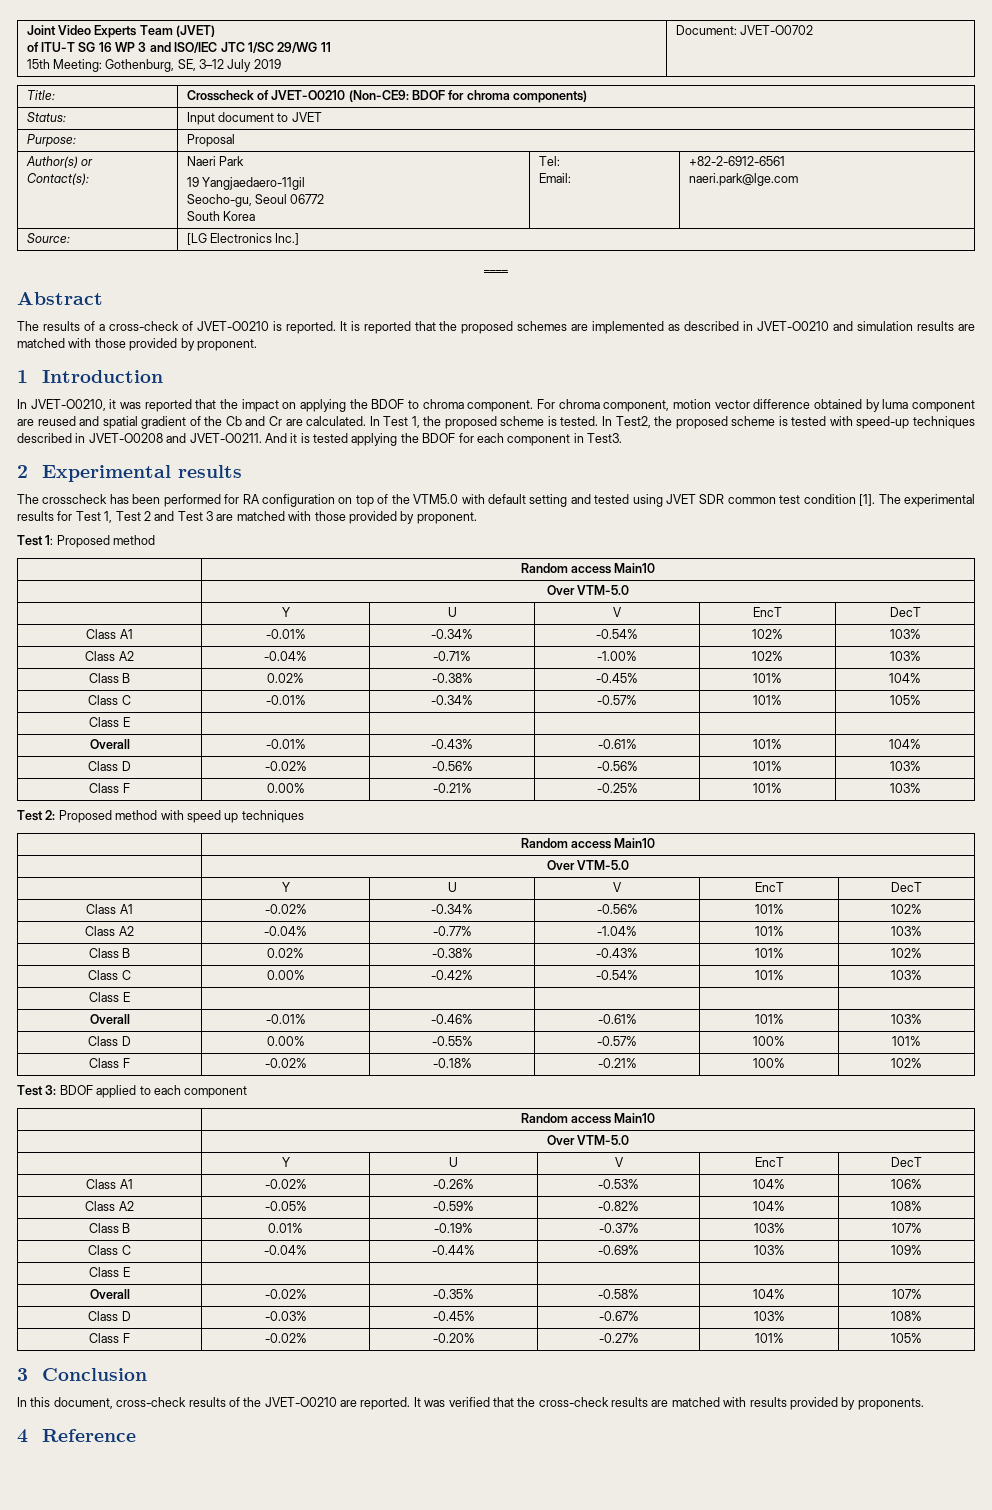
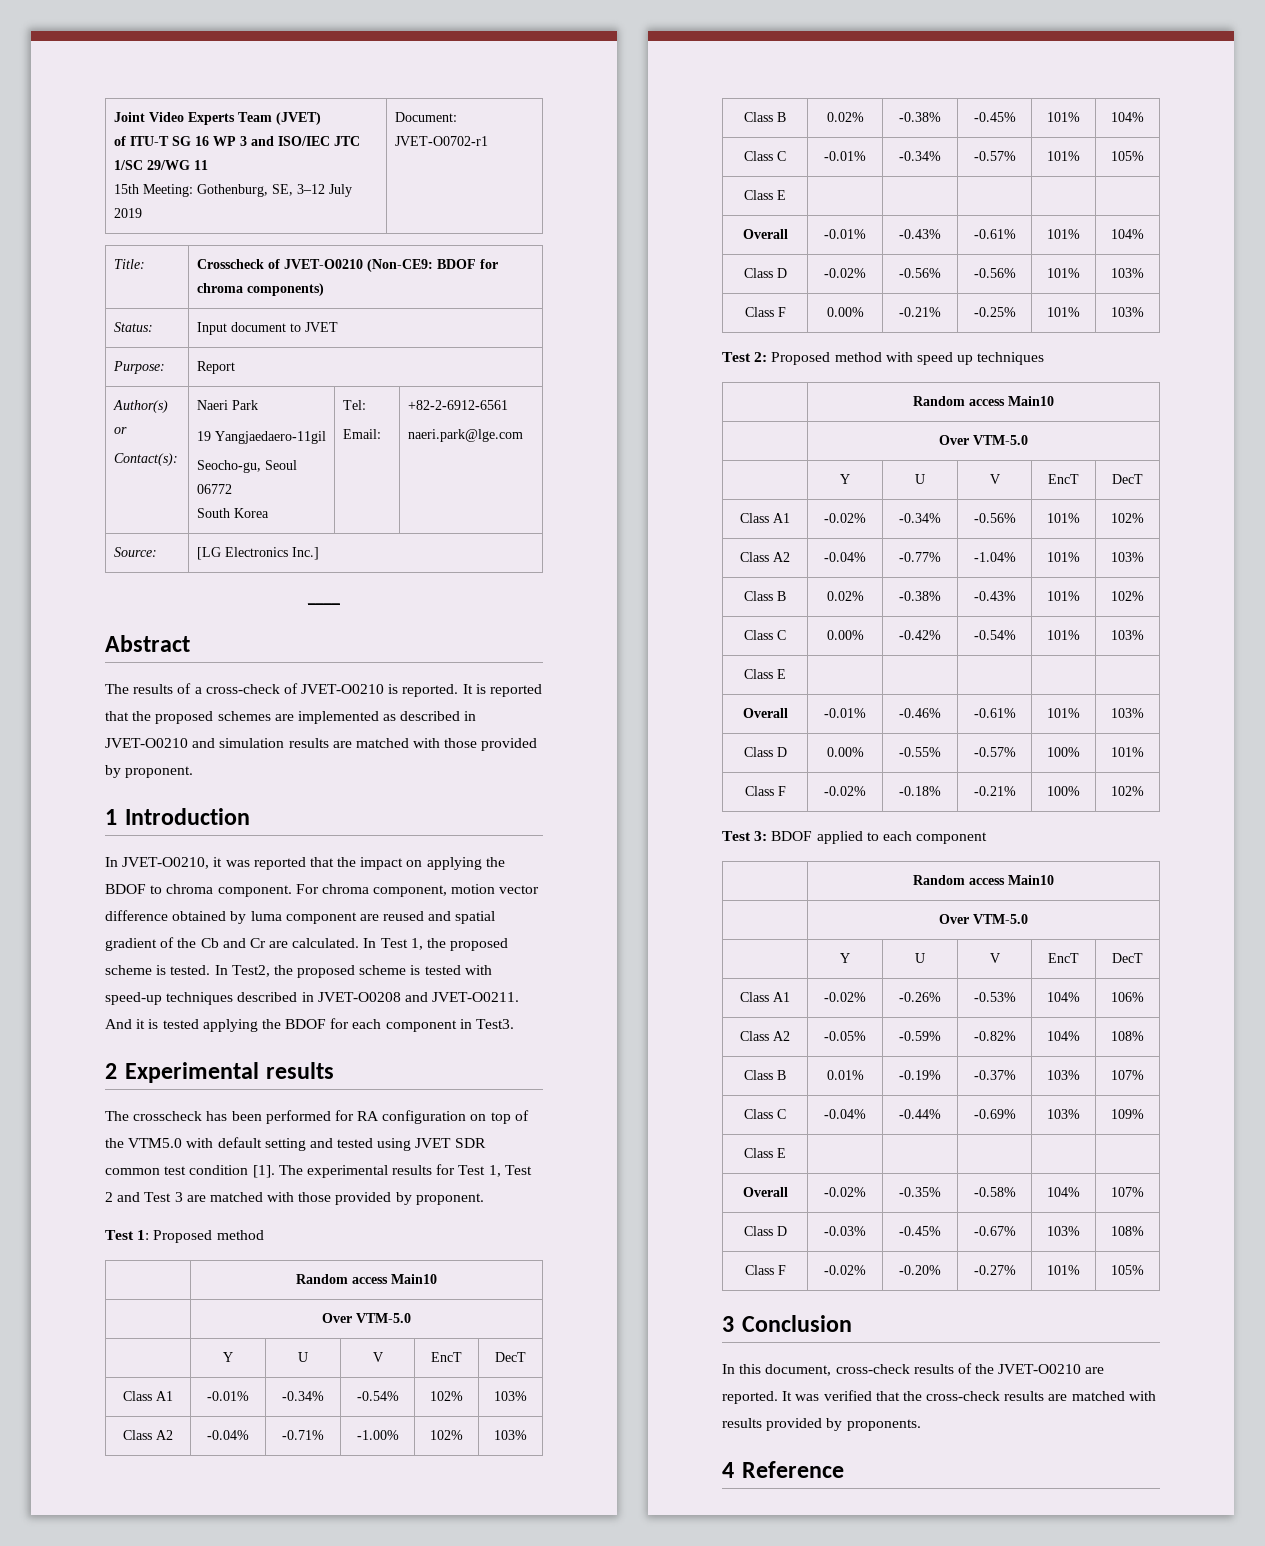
  Joint Video Experts Team (JVET)
  of ITU-T SG 16 WP 3 and ISO/IEC JTC 1/SC 29/WG 11
- 15th Meeting: Gothenburg, SE, 3–12 July 2019 | Document: JVET-O0702
+ 15th Meeting: Gothenburg, SE, 3–12 July 2019 | Document: JVET-O0702-r1
- Purpose: | Proposal
+ Purpose: | Report

